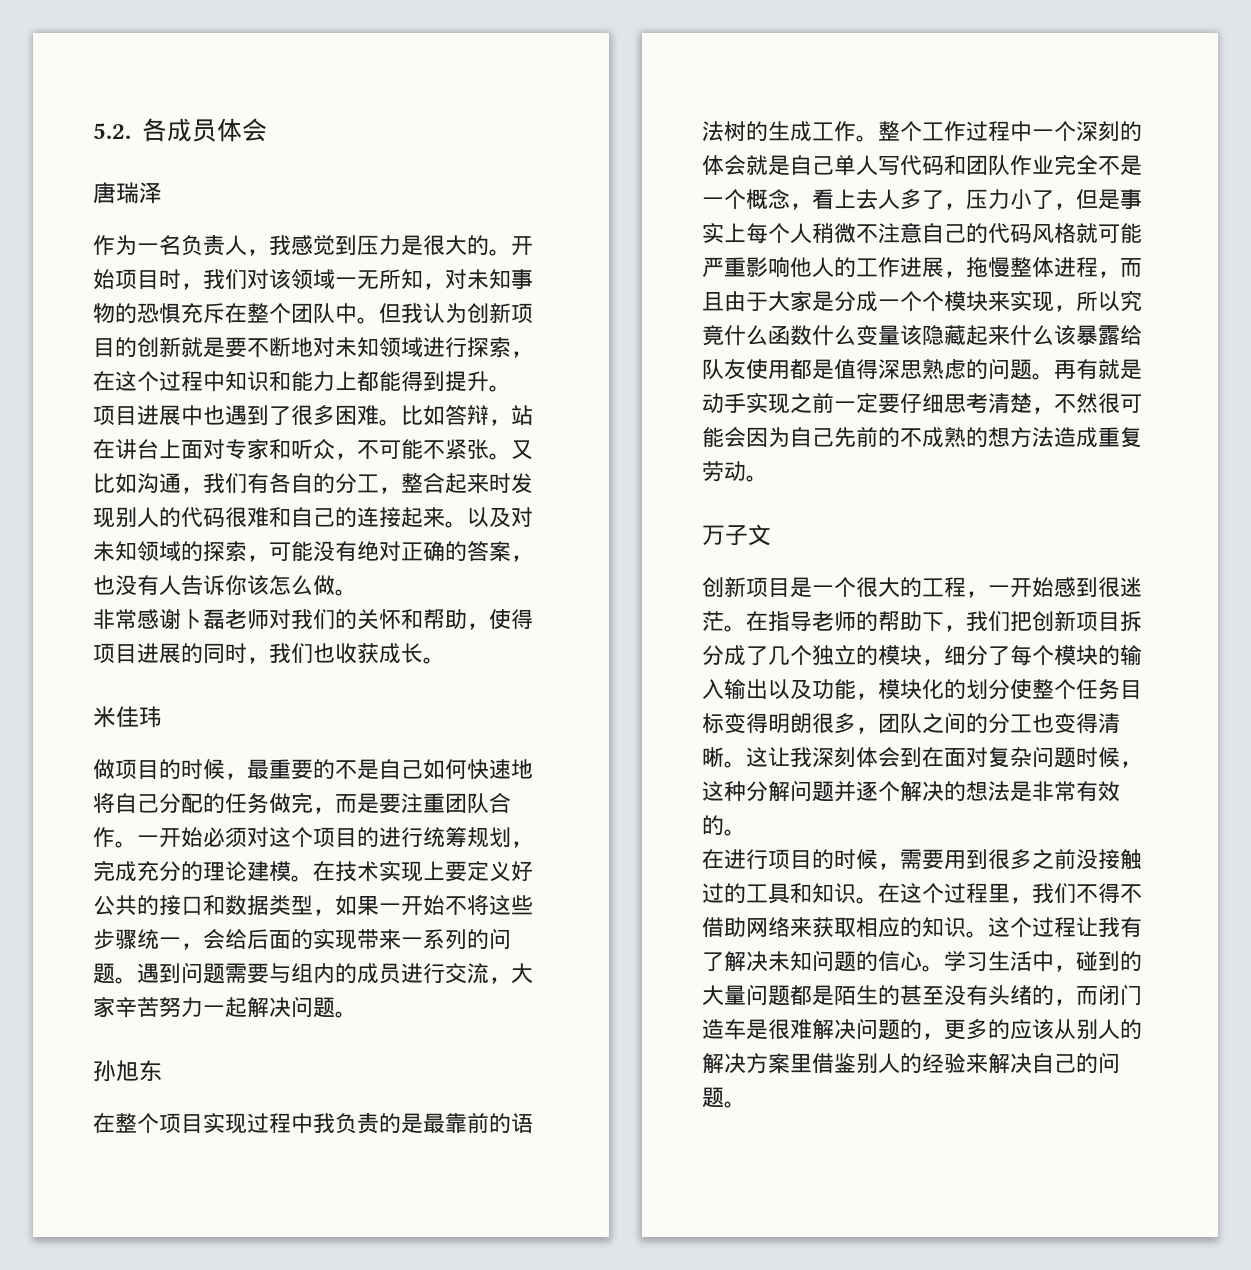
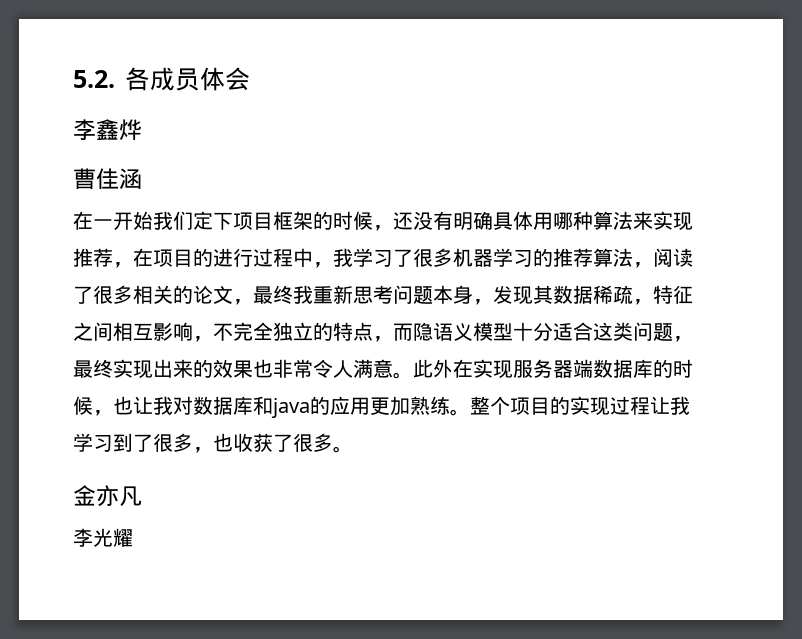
- 唐瑞泽
- 作为一名负责人，我感觉到压力是很大的。开始项目时，我们对该领域一无所知，对未知事物的恐惧充斥在整个团队中。但我认为创新项目的创新就是要不断地对未知领域进行探索，在这个过程中知识和能力上都能得到提升。
- 项目进展中也遇到了很多困难。比如答辩，站在讲台上面对专家和听众，不可能不紧张。又比如沟通，我们有各自的分工，整合起来时发现别人的代码很难和自己的连接起来。以及对未知领域的探索，可能没有绝对正确的答案，也没有人告诉你该怎么做。
- 非常感谢卜磊老师对我们的关怀和帮助，使得项目进展的同时，我们也收获成长。
- 米佳玮
- 做项目的时候，最重要的不是自己如何快速地将自己分配的任务做完，而是要注重团队合作。一开始必须对这个项目的进行统筹规划，完成充分的理论建模。在技术实现上要定义好公共的接口和数据类型，如果一开始不将这些步骤统一，会给后面的实现带来一系列的问题。遇到问题需要与组内的成员进行交流，大家辛苦努力一起解决问题。
- 孙旭东
- 在整个项目实现过程中我负责的是最靠前的语法树的生成工作。整个工作过程中一个深刻的体会就是自己单人写代码和团队作业完全不是一个概念，看上去人多了，压力小了，但是事实上每个人稍微不注意自己的代码风格就可能严重影响他人的工作进展，拖慢整体进程，而且由于大家是分成一个个模块来实现，所以究竟什么函数什么变量该隐藏起来什么该暴露给队友使用都是值得深思熟虑的问题。再有就是动手实现之前一定要仔细思考清楚，不然很可能会因为自己先前的不成熟的想方法造成重复劳动。
- 万子文
- 创新项目是一个很大的工程，一开始感到很迷茫。在指导老师的帮助下，我们把创新项目拆分成了几个独立的模块，细分了每个模块的输入输出以及功能，模块化的划分使整个任务目标变得明朗很多，团队之间的分工也变得清晰。这让我深刻体会到在面对复杂问题时候，这种分解问题并逐个解决的想法是非常有效的。
- 在进行项目的时候，需要用到很多之前没接触过的工具和知识。在这个过程里，我们不得不借助网络来获取相应的知识。这个过程让我有了解决未知问题的信心。学习生活中，碰到的大量问题都是陌生的甚至没有头绪的，而闭门造车是很难解决问题的，更多的应该从别人的解决方案里借鉴别人的经验来解决自己的问题。
+ 李鑫烨
+ 曹佳涵
+ 在一开始我们定下项目框架的时候，还没有明确具体用哪种算法来实现推荐，在项目的进行过程中，我学习了很多机器学习的推荐算法，阅读了很多相关的论文，最终我重新思考问题本身，发现其数据稀疏，特征之间相互影响，不完全独立的特点，而隐语义模型十分适合这类问题，最终实现出来的效果也非常令人满意。此外在实现服务器端数据库的时候，也让我对数据库和java的应用更加熟练。整个项目的实现过程让我学习到了很多，也收获了很多。
+ 金亦凡
+ 李光耀

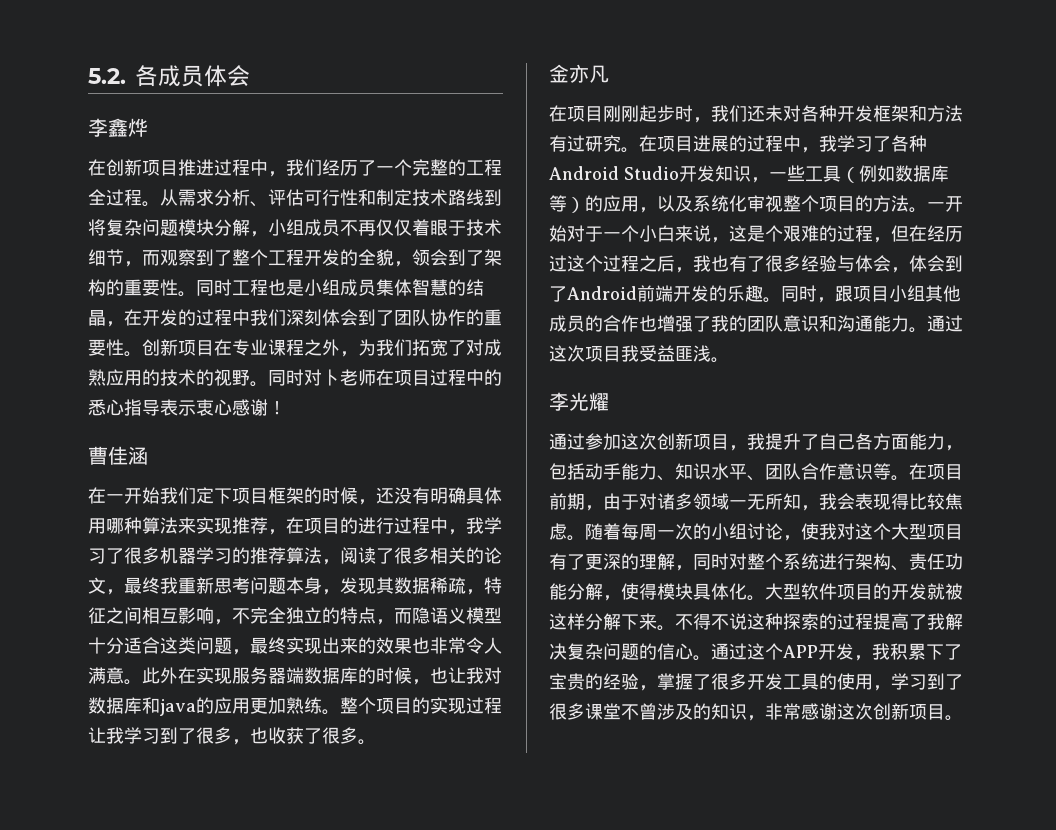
+ 在创新项目推进过程中，我们经历了一个完整的工程全过程。从需求分析、评估可行性和制定技术路线到将复杂问题模块分解，小组成员不再仅仅着眼于技术细节，而观察到了整个工程开发的全貌，领会到了架构的重要性。同时工程也是小组成员集体智慧的结晶，在开发的过程中我们深刻体会到了团队协作的重要性。创新项目在专业课程之外，为我们拓宽了对成熟应用的技术的视野。同时对卜老师在项目过程中的悉心指导表示衷心感谢！
+ 在项目刚刚起步时，我们还未对各种开发框架和方法有过研究。在项目进展的过程中，我学习了各种Android Studio开发知识，一些工具（例如数据库等）的应用，以及系统化审视整个项目的方法。一开始对于一个小白来说，这是个艰难的过程，但在经历过这个过程之后，我也有了很多经验与体会，体会到了Android前端开发的乐趣。同时，跟项目小组其他成员的合作也增强了我的团队意识和沟通能力。通过这次项目我受益匪浅。
  李光耀
+ 通过参加这次创新项目，我提升了自己各方面能力，包括动手能力、知识水平、团队合作意识等。在项目前期，由于对诸多领域一无所知，我会表现得比较焦虑。随着每周一次的小组讨论，使我对这个大型项目有了更深的理解，同时对整个系统进行架构、责任功能分解，使得模块具体化。大型软件项目的开发就被这样分解下来。不得不说这种探索的过程提高了我解决复杂问题的信心。通过这个APP开发，我积累下了宝贵的经验，掌握了很多开发工具的使用，学习到了很多课堂不曾涉及的知识，非常感谢这次创新项目。

